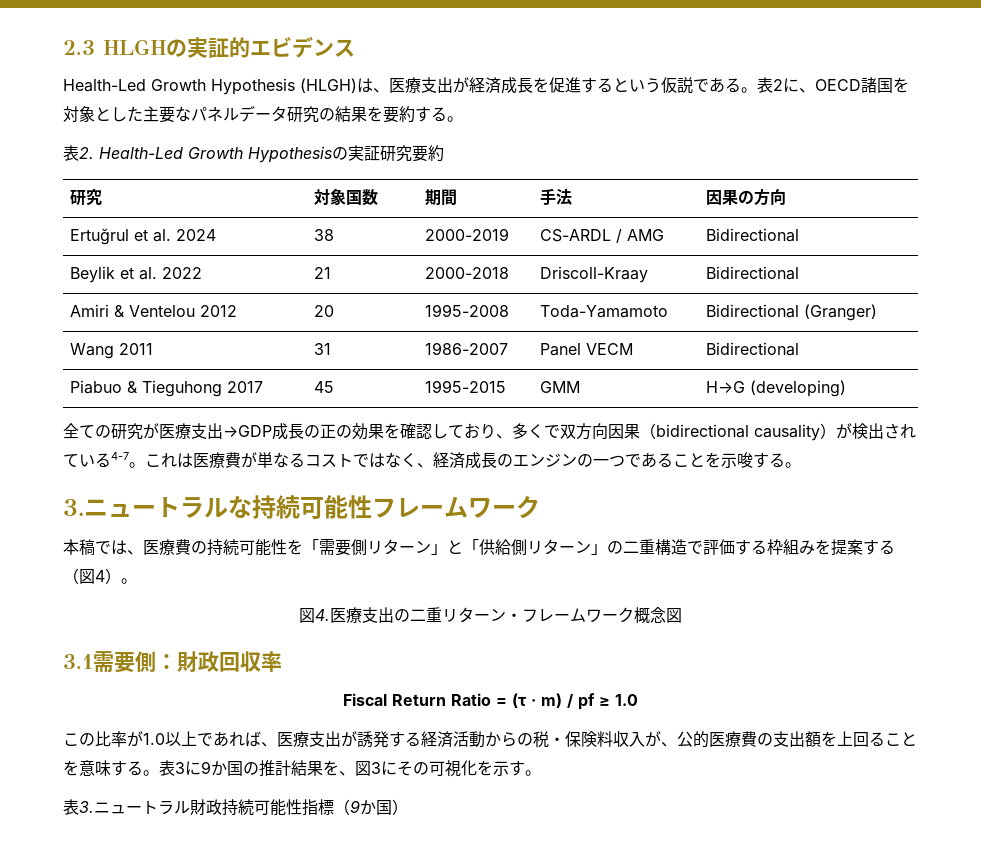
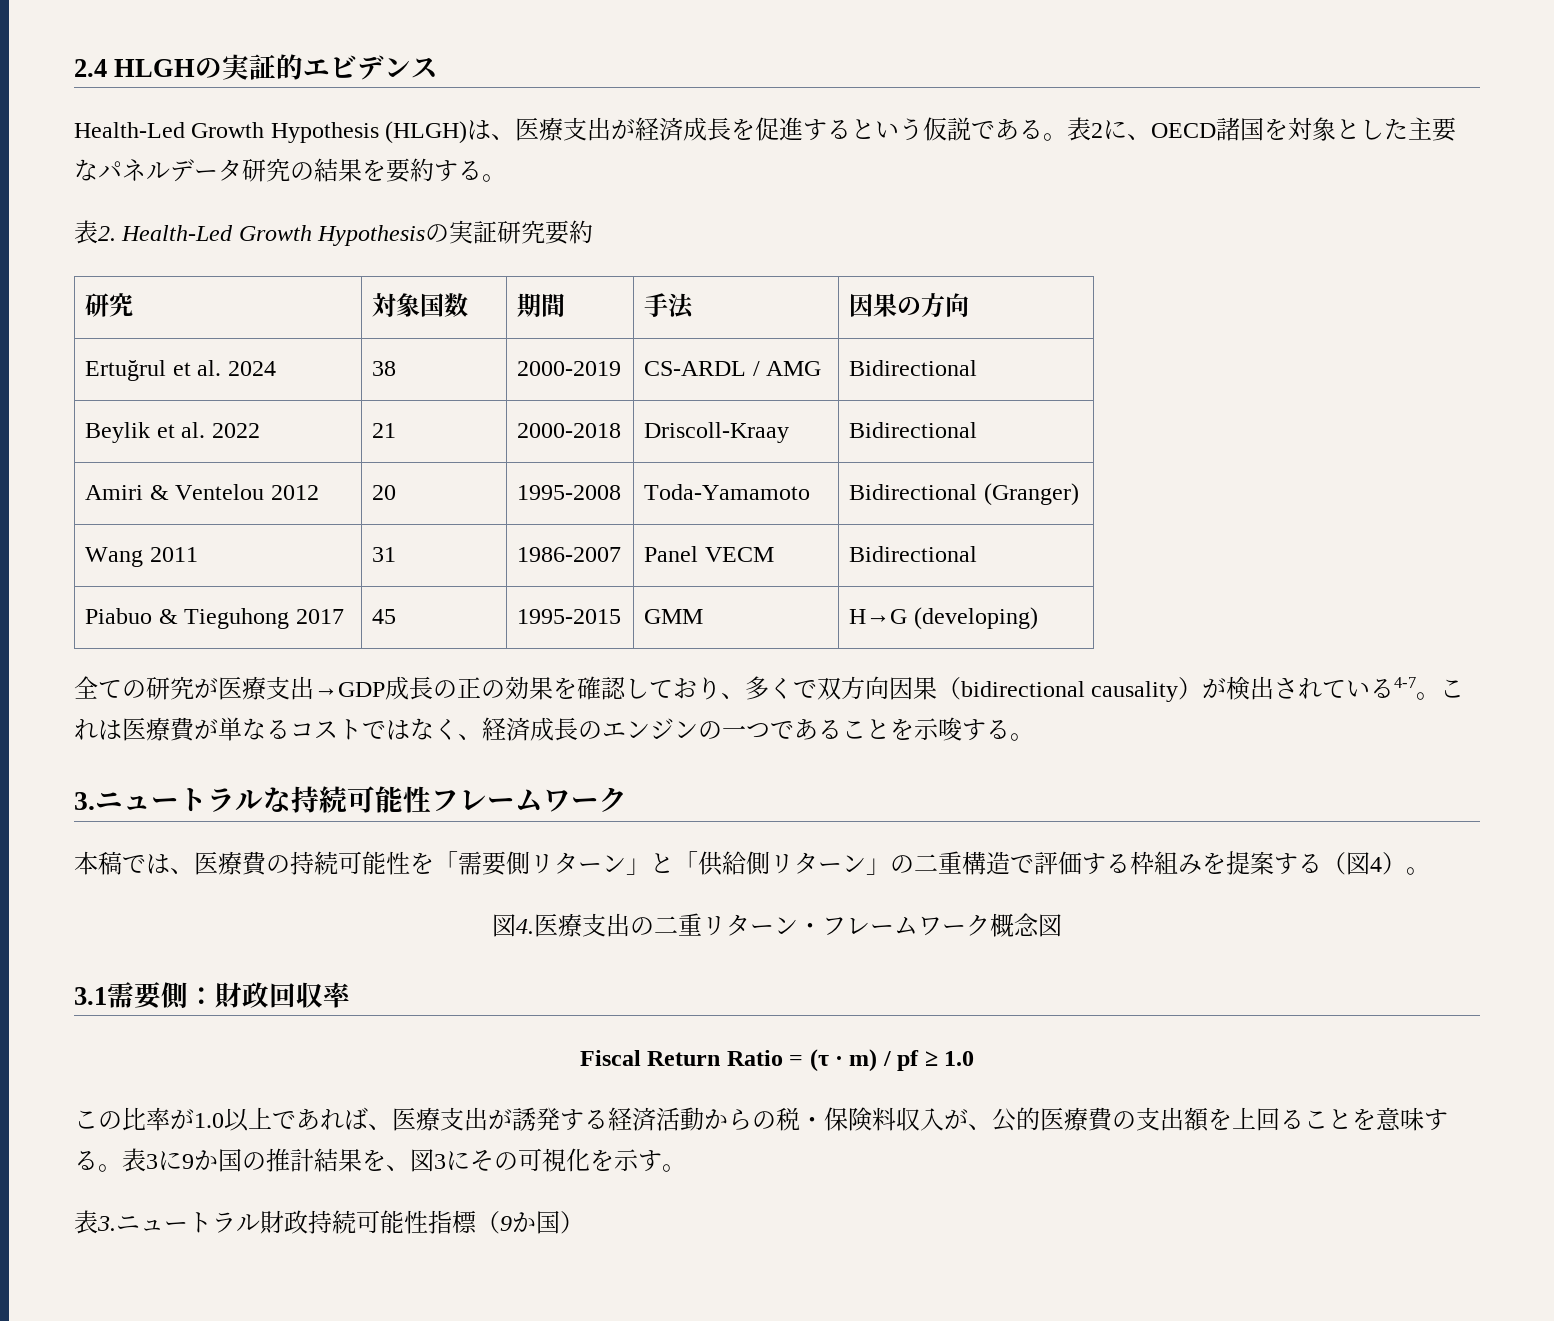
- 2.3 HLGHの実証的エビデンス
+ 2.4 HLGHの実証的エビデンス

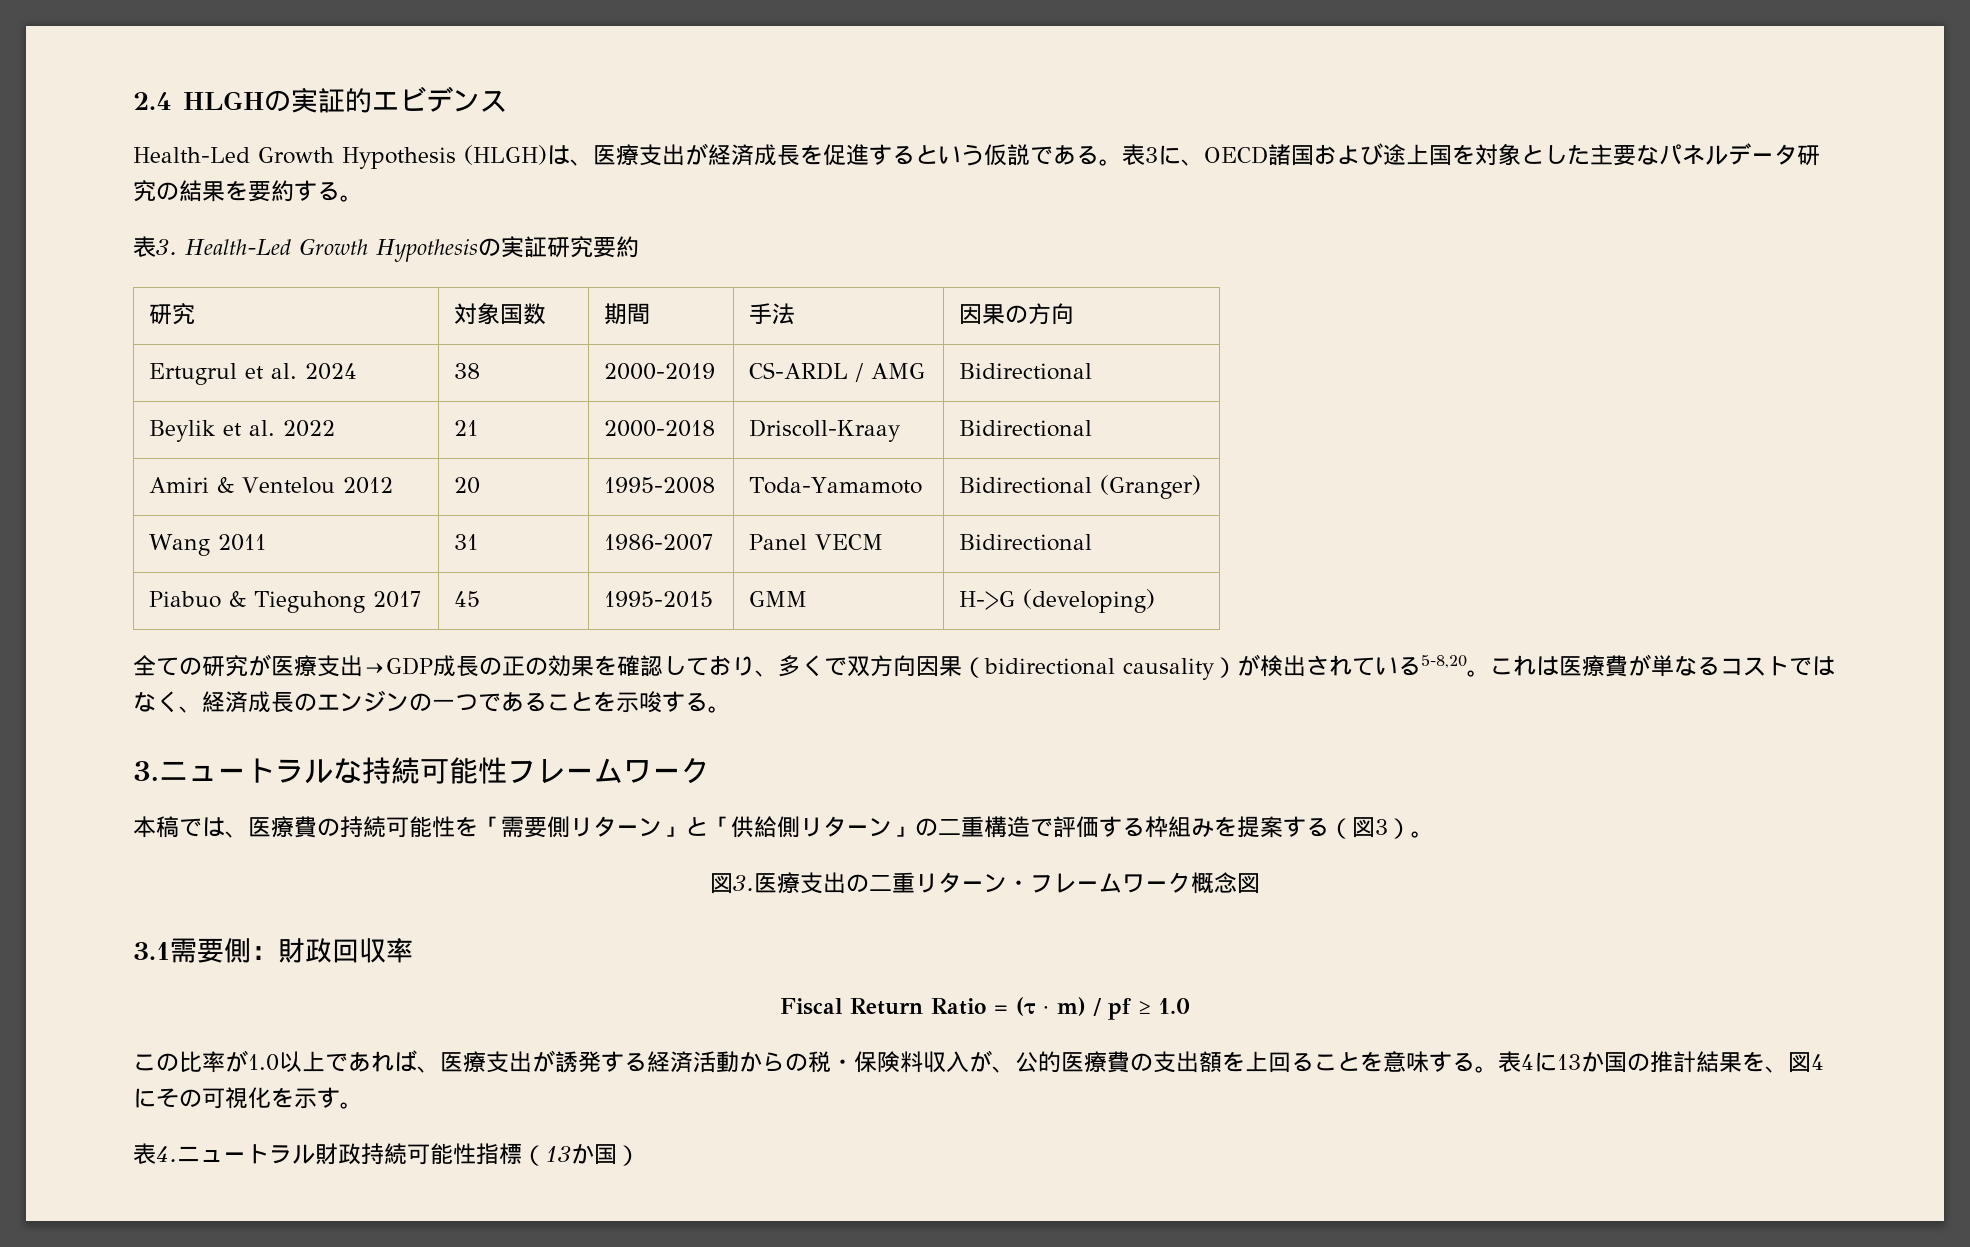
- 表2に、OECD諸国を対象とした主要なパネルデータ研究の結果を要約する。
+ 表3に、OECD諸国および途上国を対象とした主要なパネルデータ研究の結果を要約する。
- 表2. Health-Led Growth Hypothesisの実証研究要約
+ 表3. Health-Led Growth Hypothesisの実証研究要約
- Ertuğrul et al. 2024 | 38 | 2000-2019 | CS-ARDL / AMG | Bidirectional
+ Ertugrul et al. 2024 | 38 | 2000-2019 | CS-ARDL / AMG | Bidirectional
- Piabuo & Tieguhong 2017 | 45 | 1995-2015 | GMM | H→G (developing)
+ Piabuo & Tieguhong 2017 | 45 | 1995-2015 | GMM | H->G (developing)
- 全ての研究が医療支出→GDP成長の正の効果を確認しており、多くで双方向因果（bidirectional causality）が検出されている4-7。
+ 全ての研究が医療支出→GDP成長の正の効果を確認しており、多くで双方向因果（bidirectional causality）が検出されている5-8,20。
- 本稿では、医療費の持続可能性を「需要側リターン」と「供給側リターン」の二重構造で評価する枠組みを提案する（図4）。
+ 本稿では、医療費の持続可能性を「需要側リターン」と「供給側リターン」の二重構造で評価する枠組みを提案する（図3）。
- 図4.医療支出の二重リターン・フレームワーク概念図
+ 図3.医療支出の二重リターン・フレームワーク概念図
- 表3に9か国の推計結果を、図3にその可視化を示す。
+ 表4に13か国の推計結果を、図4にその可視化を示す。
- 表3.ニュートラル財政持続可能性指標（9か国）
+ 表4.ニュートラル財政持続可能性指標（13か国）

